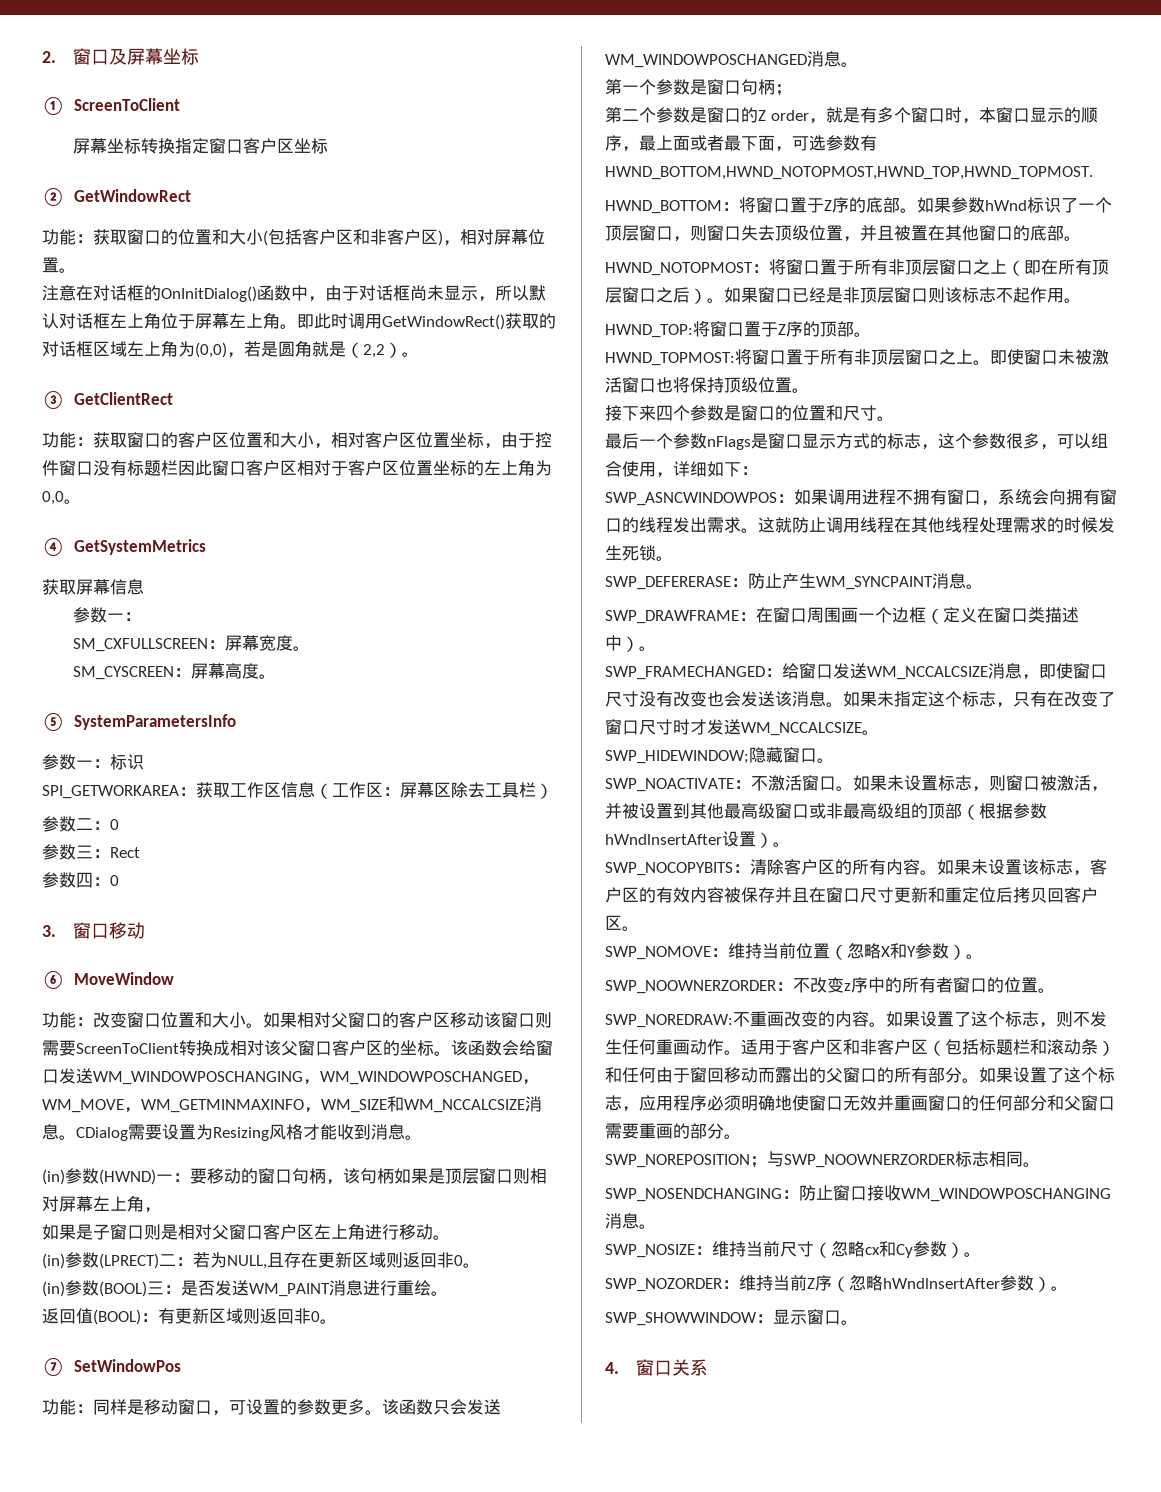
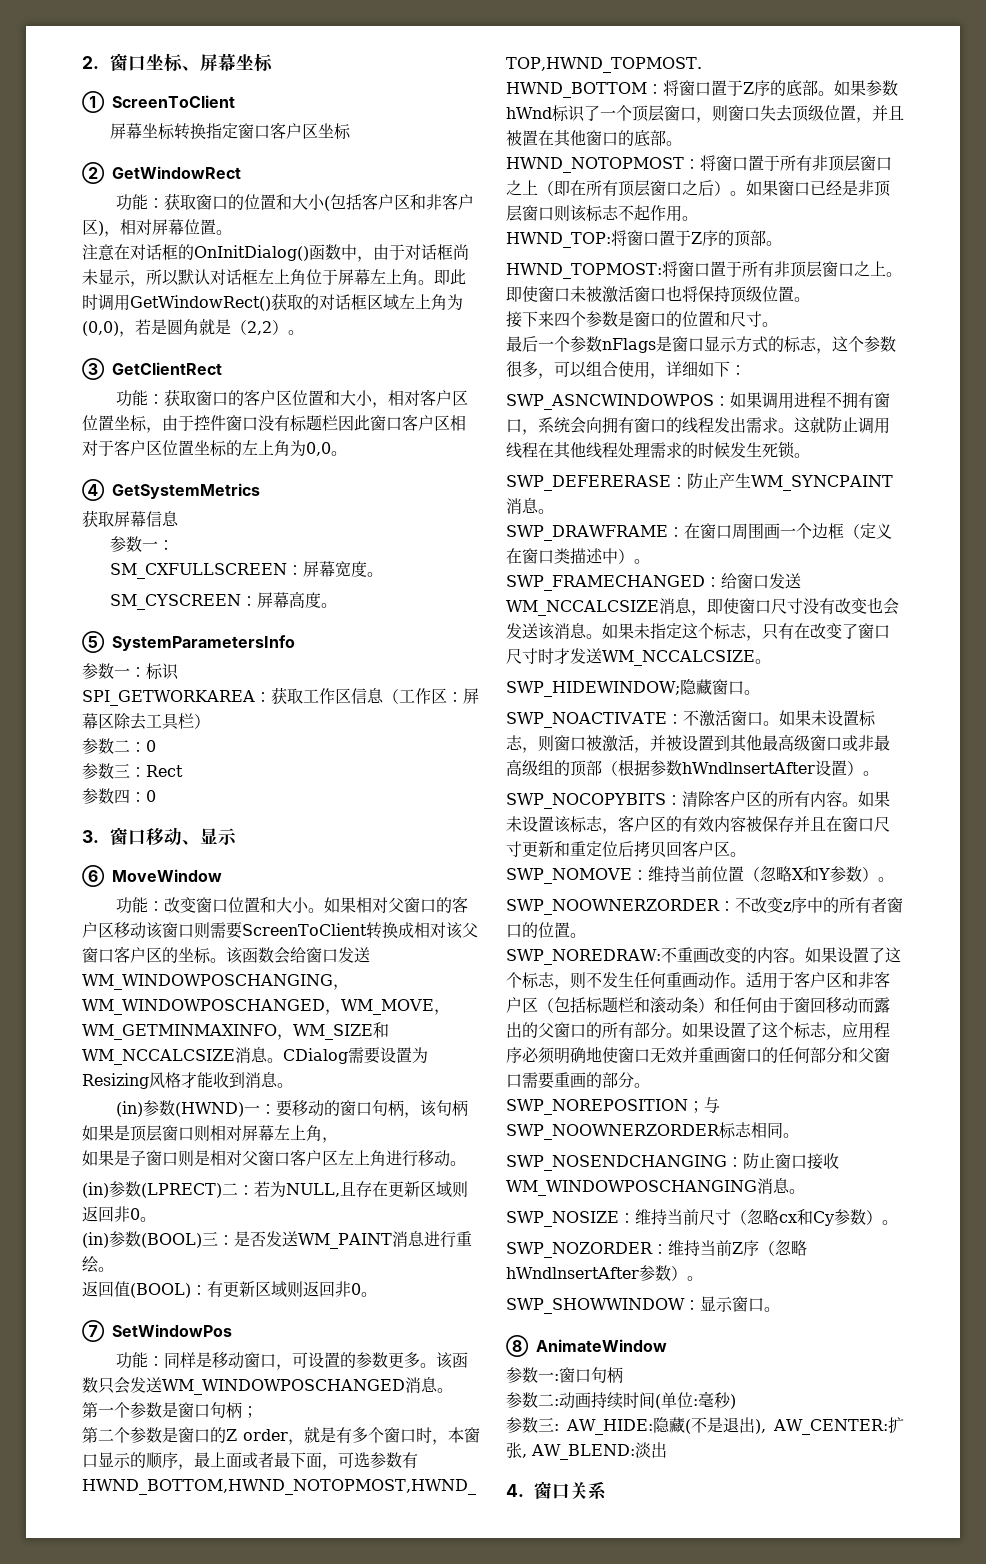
- 2.窗口及屏幕坐标
+ 2.窗口坐标、屏幕坐标
- 3.窗口移动
+ 3.窗口移动、显示
+ ⑧ AnimateWindow
+ 参数一:窗口句柄
+ 参数二:动画持续时间(单位:毫秒)
+ 参数三: AW_HIDE:隐藏(不是退出), AW_CENTER:扩张, AW_BLEND:淡出

